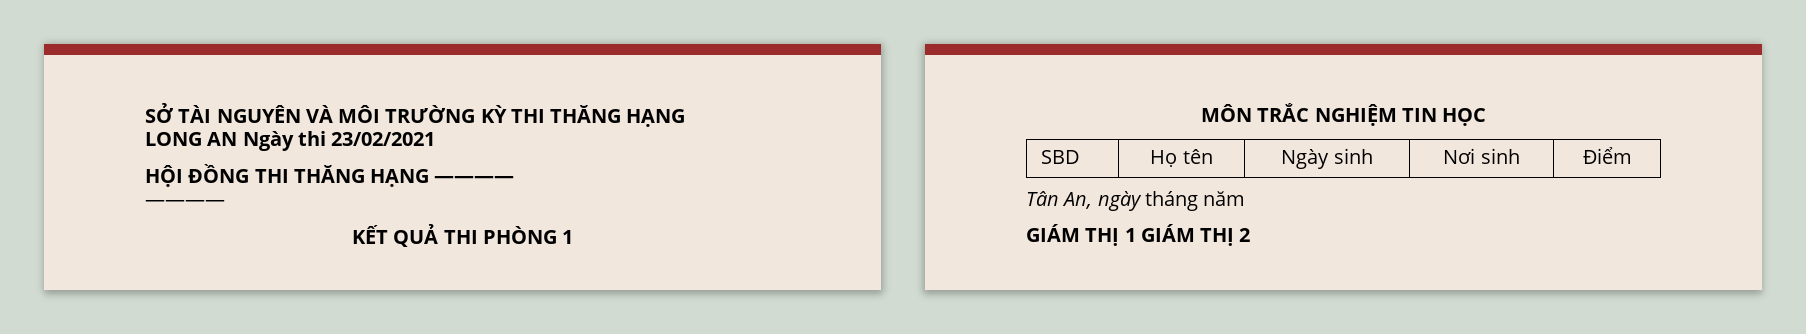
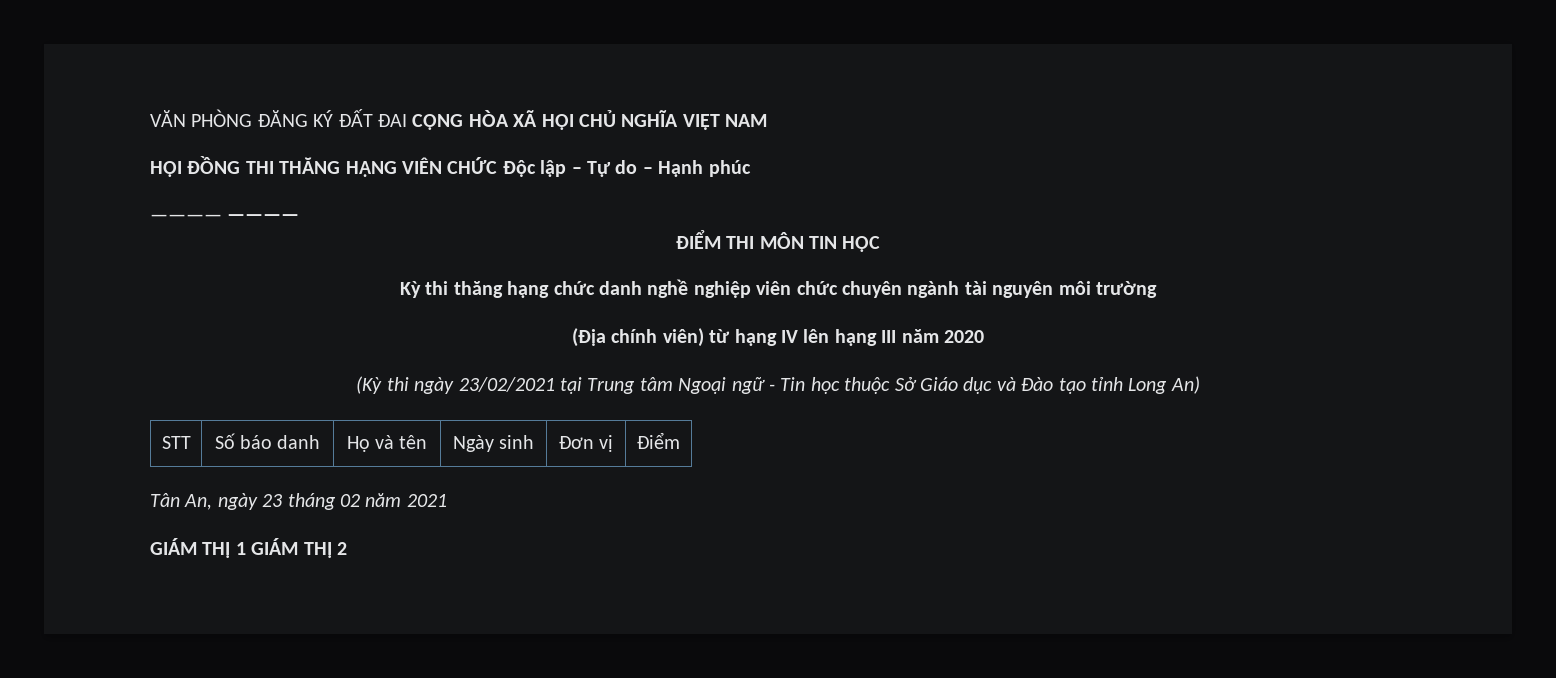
- SỞ TÀI NGUYÊN VÀ MÔI TRƯỜNG KỲ THI THĂNG HẠNG
- LONG AN Ngày thi 23/02/2021
+ VĂN PHÒNG ĐĂNG KÝ ĐẤT ĐAI CỘNG HÒA XÃ HỘI CHỦ NGHĨA VIỆT NAM
- HỘI ĐỒNG THI THĂNG HẠNG ————
- ————
- KẾT QUẢ THI PHÒNG 1
- MÔN TRẮC NGHIỆM TIN HỌC
- SBD | Họ tên | Ngày sinh | Nơi sinh | Điểm
+ HỘI ĐỒNG THI THĂNG HẠNG VIÊN CHỨC Độc lập – Tự do – Hạnh phúc
+ ———— ————
+ ĐIỂM THI MÔN TIN HỌC
+ Kỳ thi thăng hạng chức danh nghề nghiệp viên chức chuyên ngành tài nguyên môi trường
+ (Địa chính viên) từ hạng IV lên hạng III năm 2020
+ (Kỳ thi ngày 23/02/2021 tại Trung tâm Ngoại ngữ - Tin học thuộc Sở Giáo dục và Đào tạo tỉnh Long An)
+ STT | Số báo danh | Họ và tên | Ngày sinh | Đơn vị | Điểm
- Tân An, ngày tháng năm
+ Tân An, ngày 23 tháng 02 năm 2021

